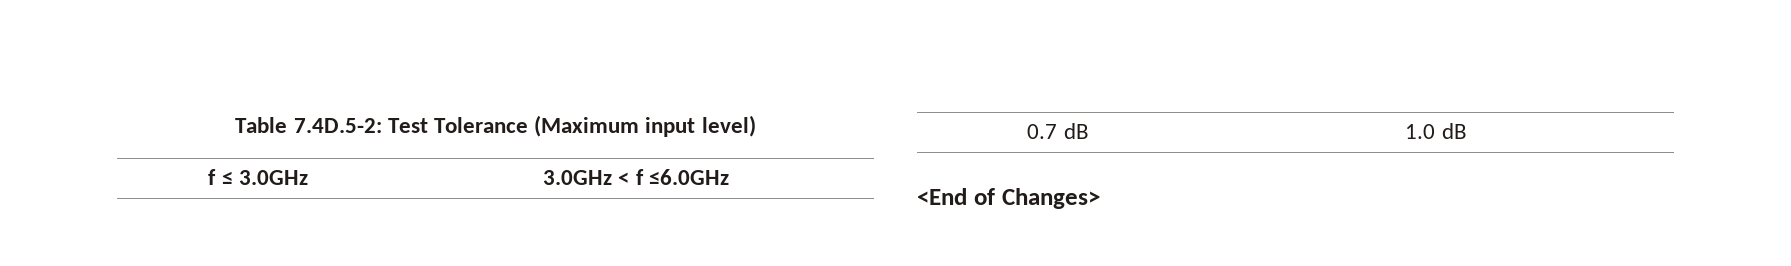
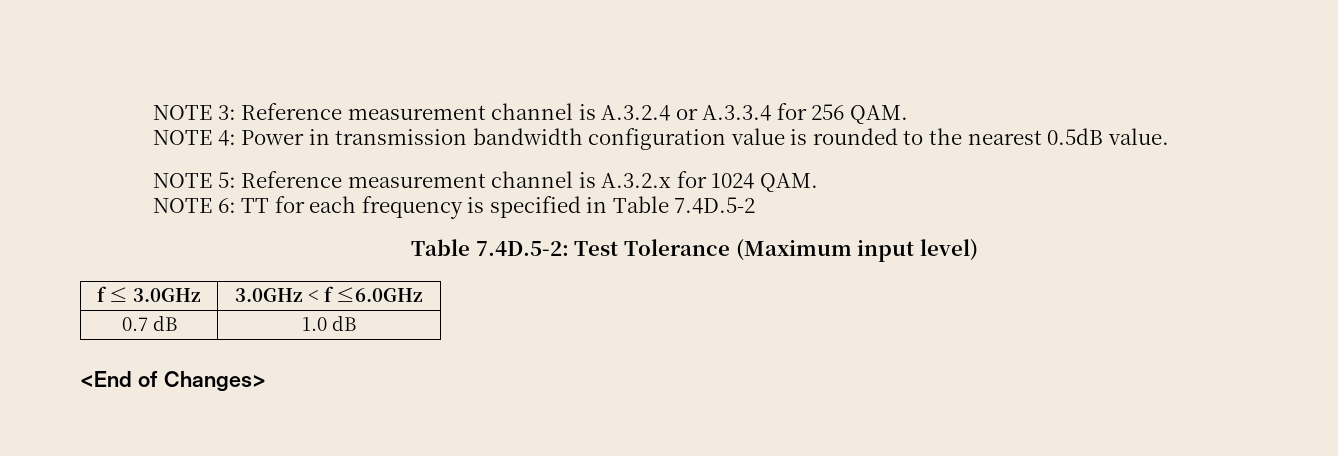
+ NOTE 3: Reference measurement channel is A.3.2.4 or A.3.3.4 for 256 QAM.
+ NOTE 4: Power in transmission bandwidth configuration value is rounded to the nearest 0.5dB value.
+ NOTE 5: Reference measurement channel is A.3.2.x for 1024 QAM.
+ NOTE 6: TT for each frequency is specified in Table 7.4D.5-2

